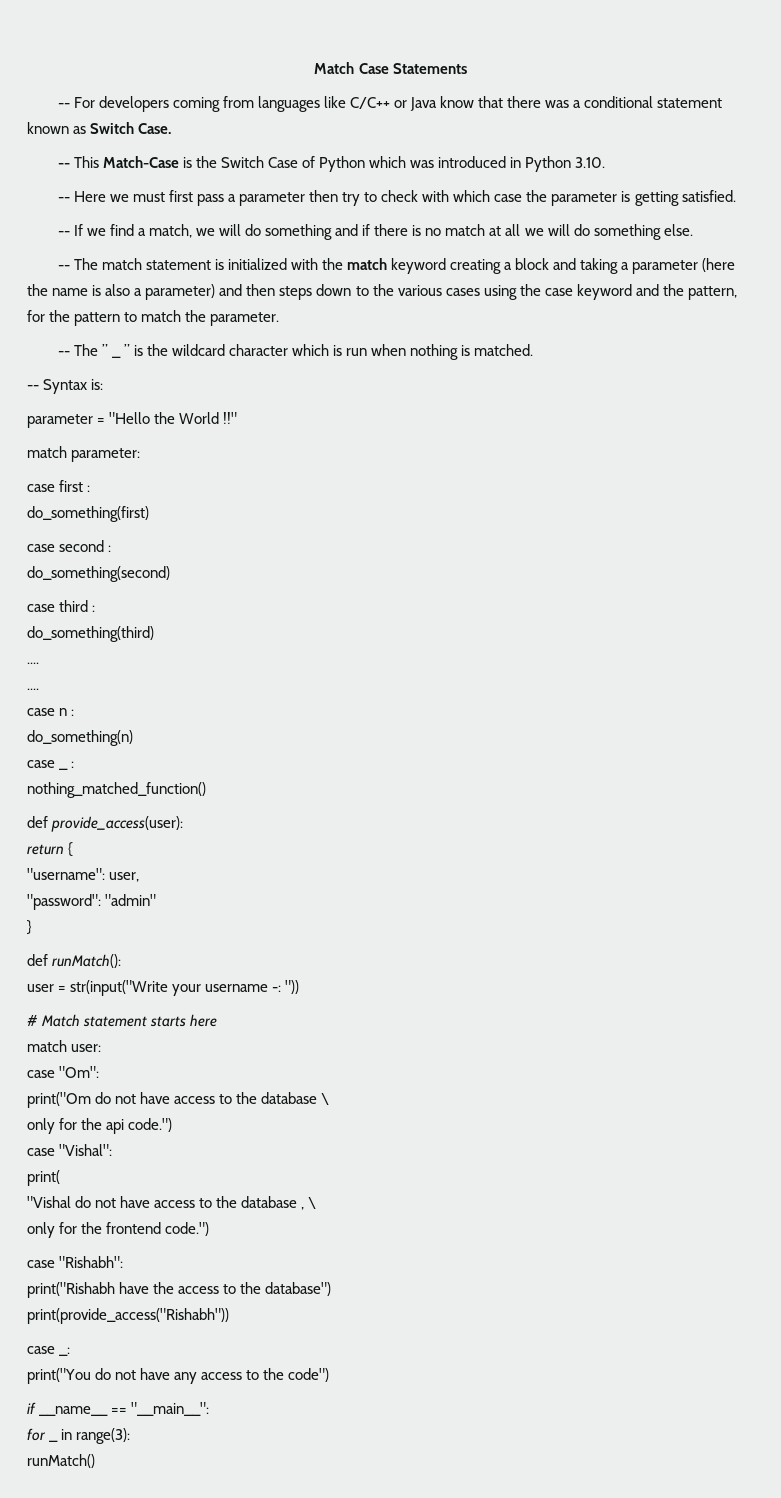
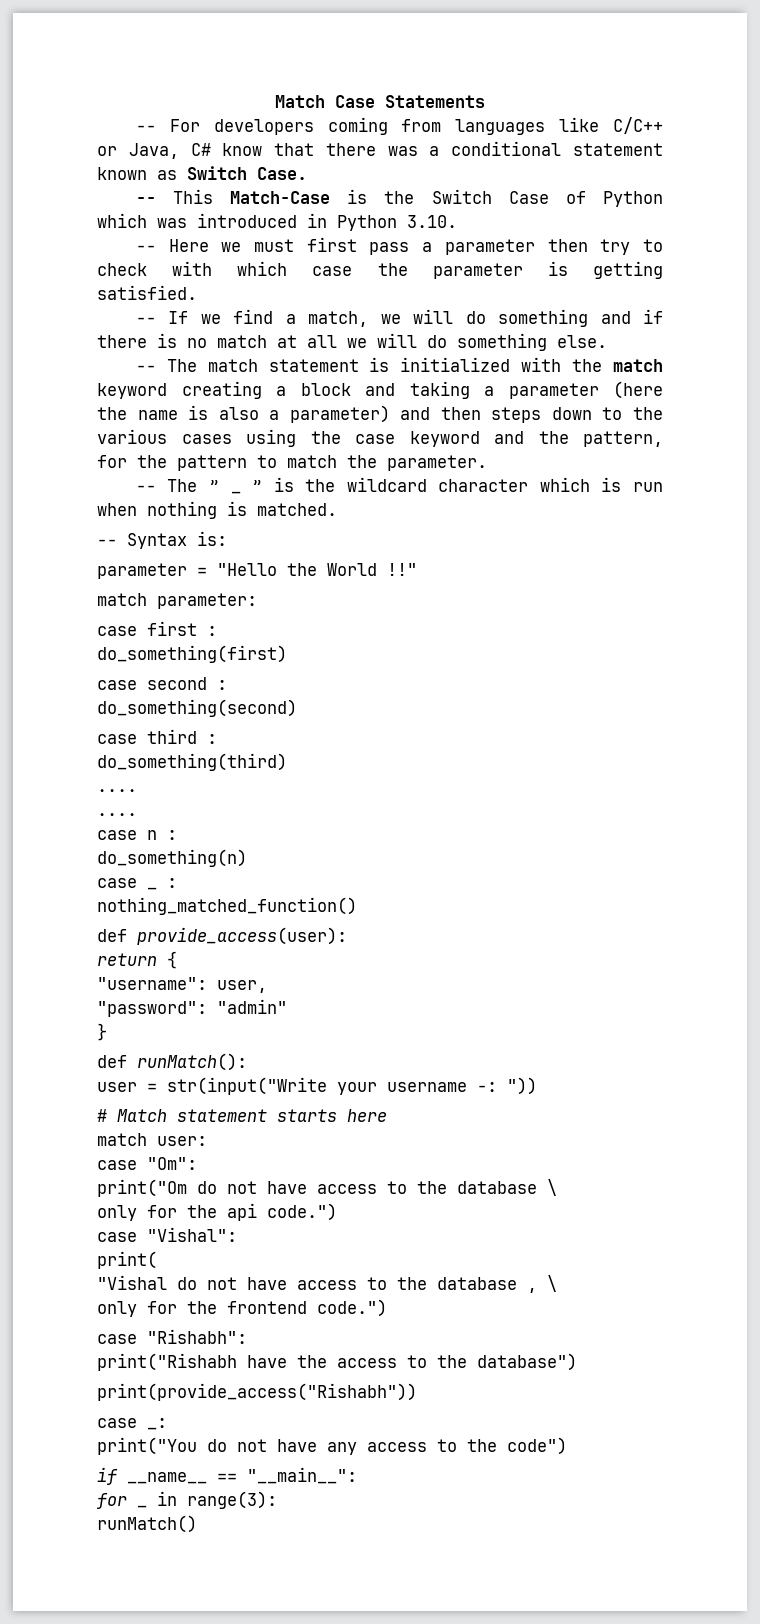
- -- For developers coming from languages like C/C++ or Java know that there was a conditional statement known as Switch Case.
+ -- For developers coming from languages like C/C++ or Java, C# know that there was a conditional statement known as Switch Case.

